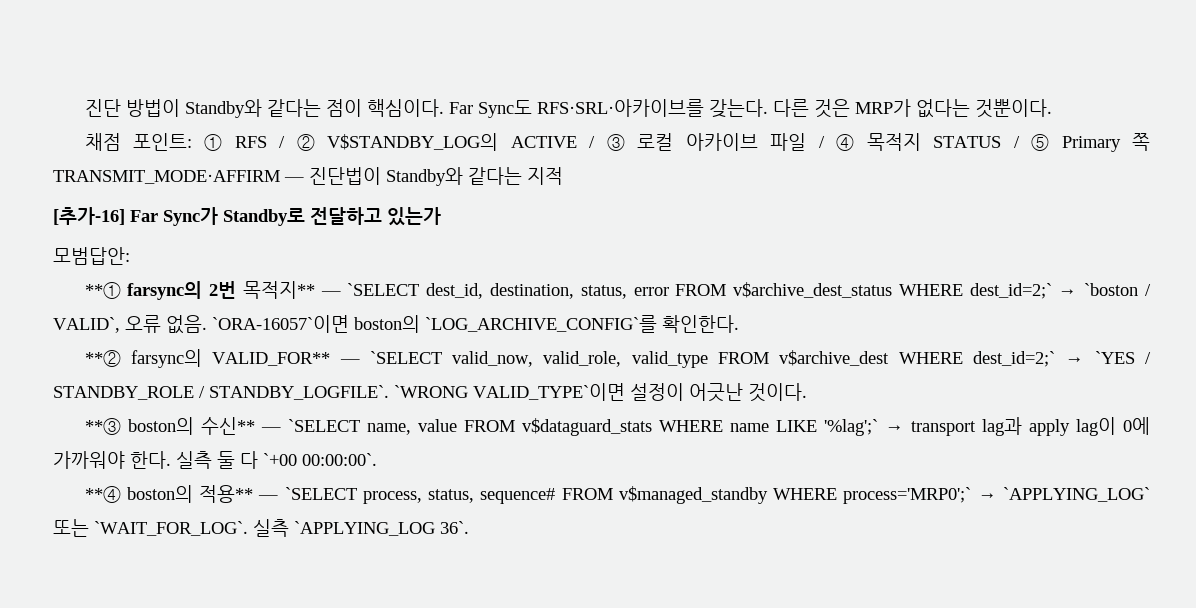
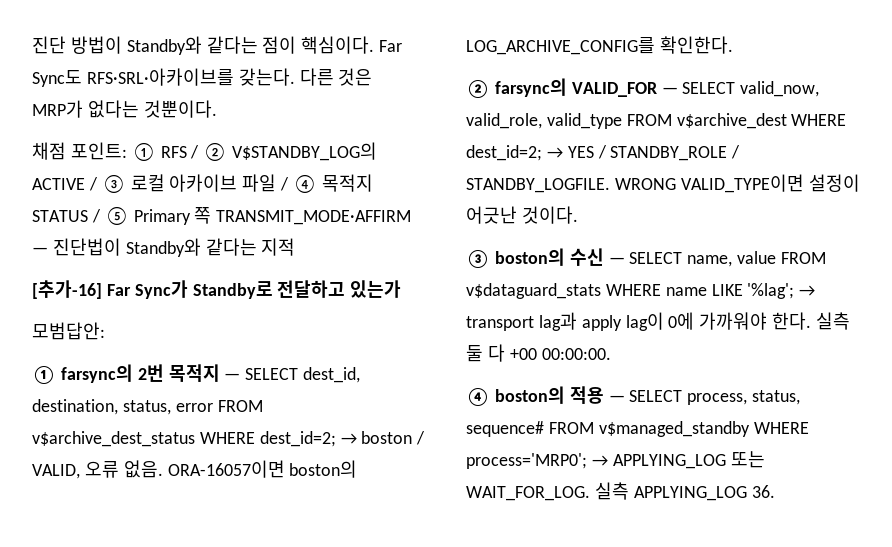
- **① farsync의 2번 목적지** — `SELECT dest_id, destination, status, error FROM v$archive_dest_status WHERE dest_id=2;` → `boston / VALID`, 오류 없음. `ORA-16057`이면 boston의 `LOG_ARCHIVE_CONFIG`를 확인한다.
- **② farsync의 VALID_FOR** — `SELECT valid_now, valid_role, valid_type FROM v$archive_dest WHERE dest_id=2;` → `YES / STANDBY_ROLE / STANDBY_LOGFILE`. `WRONG VALID_TYPE`이면 설정이 어긋난 것이다.
- **③ boston의 수신** — `SELECT name, value FROM v$dataguard_stats WHERE name LIKE '%lag';` → transport lag과 apply lag이 0에 가까워야 한다.
+ ① farsync의 2번 목적지 — SELECT dest_id, destination, status, error FROM v$archive_dest_status WHERE dest_id=2; → boston / VALID, 오류 없음. ORA-16057이면 boston의 LOG_ARCHIVE_CONFIG를 확인한다.
+ ② farsync의 VALID_FOR — SELECT valid_now, valid_role, valid_type FROM v$archive_dest WHERE dest_id=2; → YES / STANDBY_ROLE / STANDBY_LOGFILE. WRONG VALID_TYPE이면 설정이 어긋난 것이다.
+ ③ boston의 수신 — SELECT name, value FROM v$dataguard_stats WHERE name LIKE '%lag'; → transport lag과 apply lag이 0에 가까워야 한다.
- 실측 둘 다 `+00 00:00:00`.
- **④ boston의 적용** — `SELECT process, status, sequence# FROM v$managed_standby WHERE process='MRP0';` → `APPLYING_LOG` 또는 `WAIT_FOR_LOG`. 실측 `APPLYING_LOG 36`.
+ 실측 둘 다 +00 00:00:00.
+ ④ boston의 적용 — SELECT process, status, sequence# FROM v$managed_standby WHERE process='MRP0'; → APPLYING_LOG 또는 WAIT_FOR_LOG. 실측 APPLYING_LOG 36.

